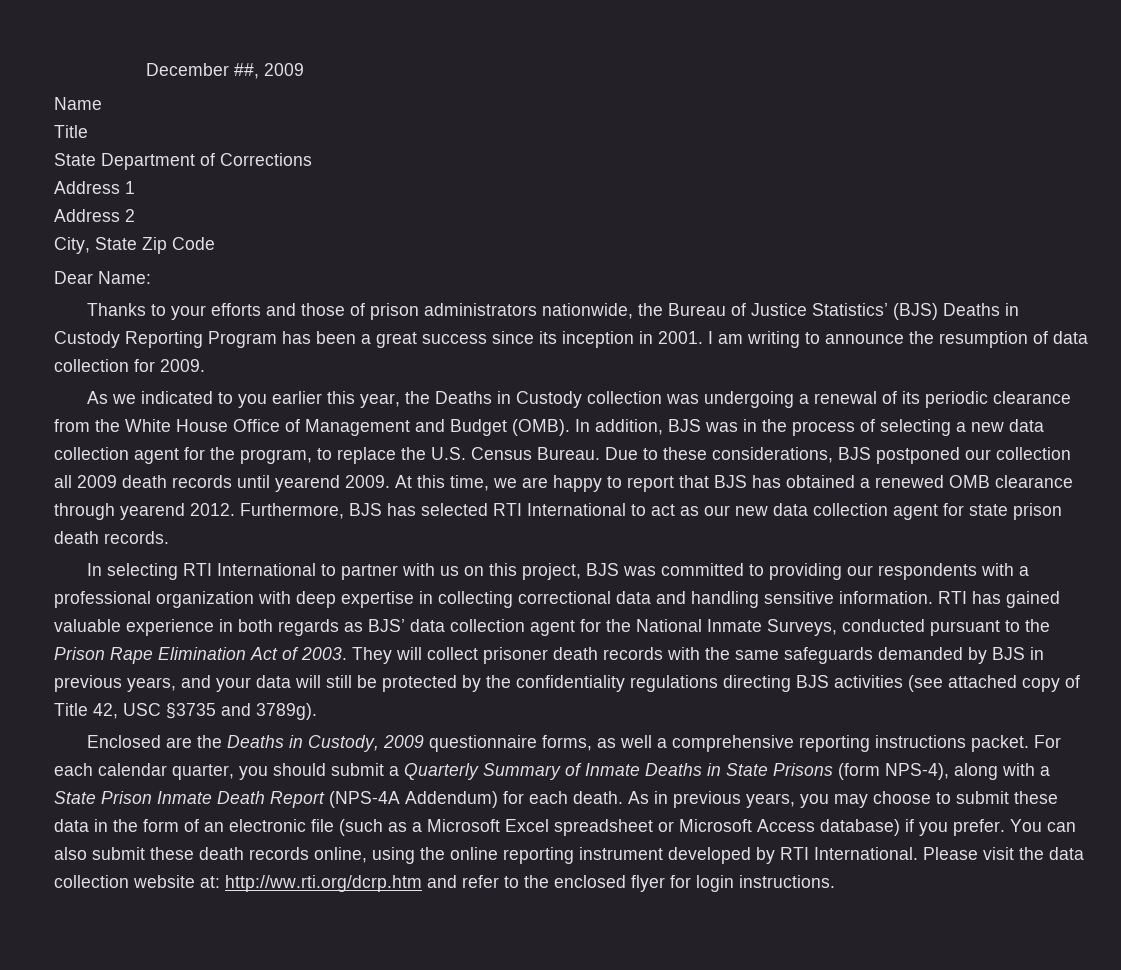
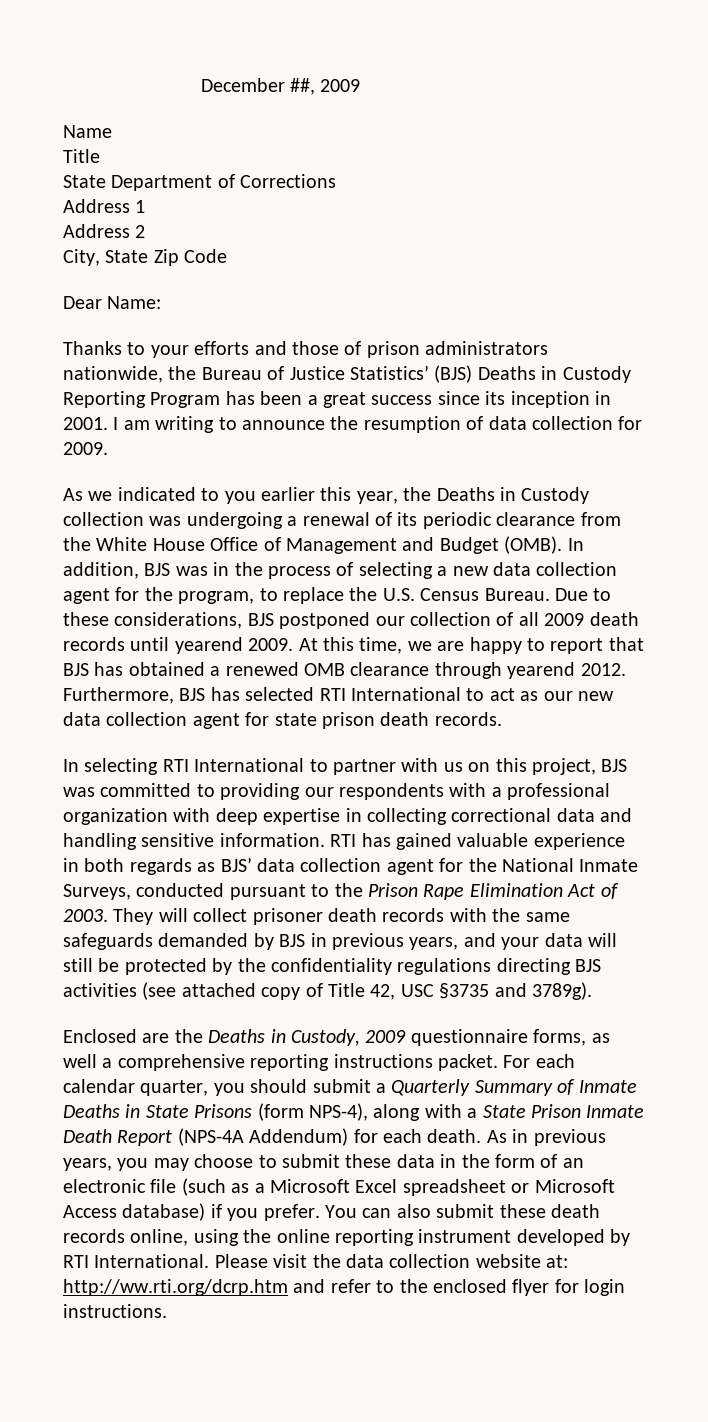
- Due to these considerations, BJS postponed our collection all 2009 death records until yearend 2009.
+ Due to these considerations, BJS postponed our collection of all 2009 death records until yearend 2009.

